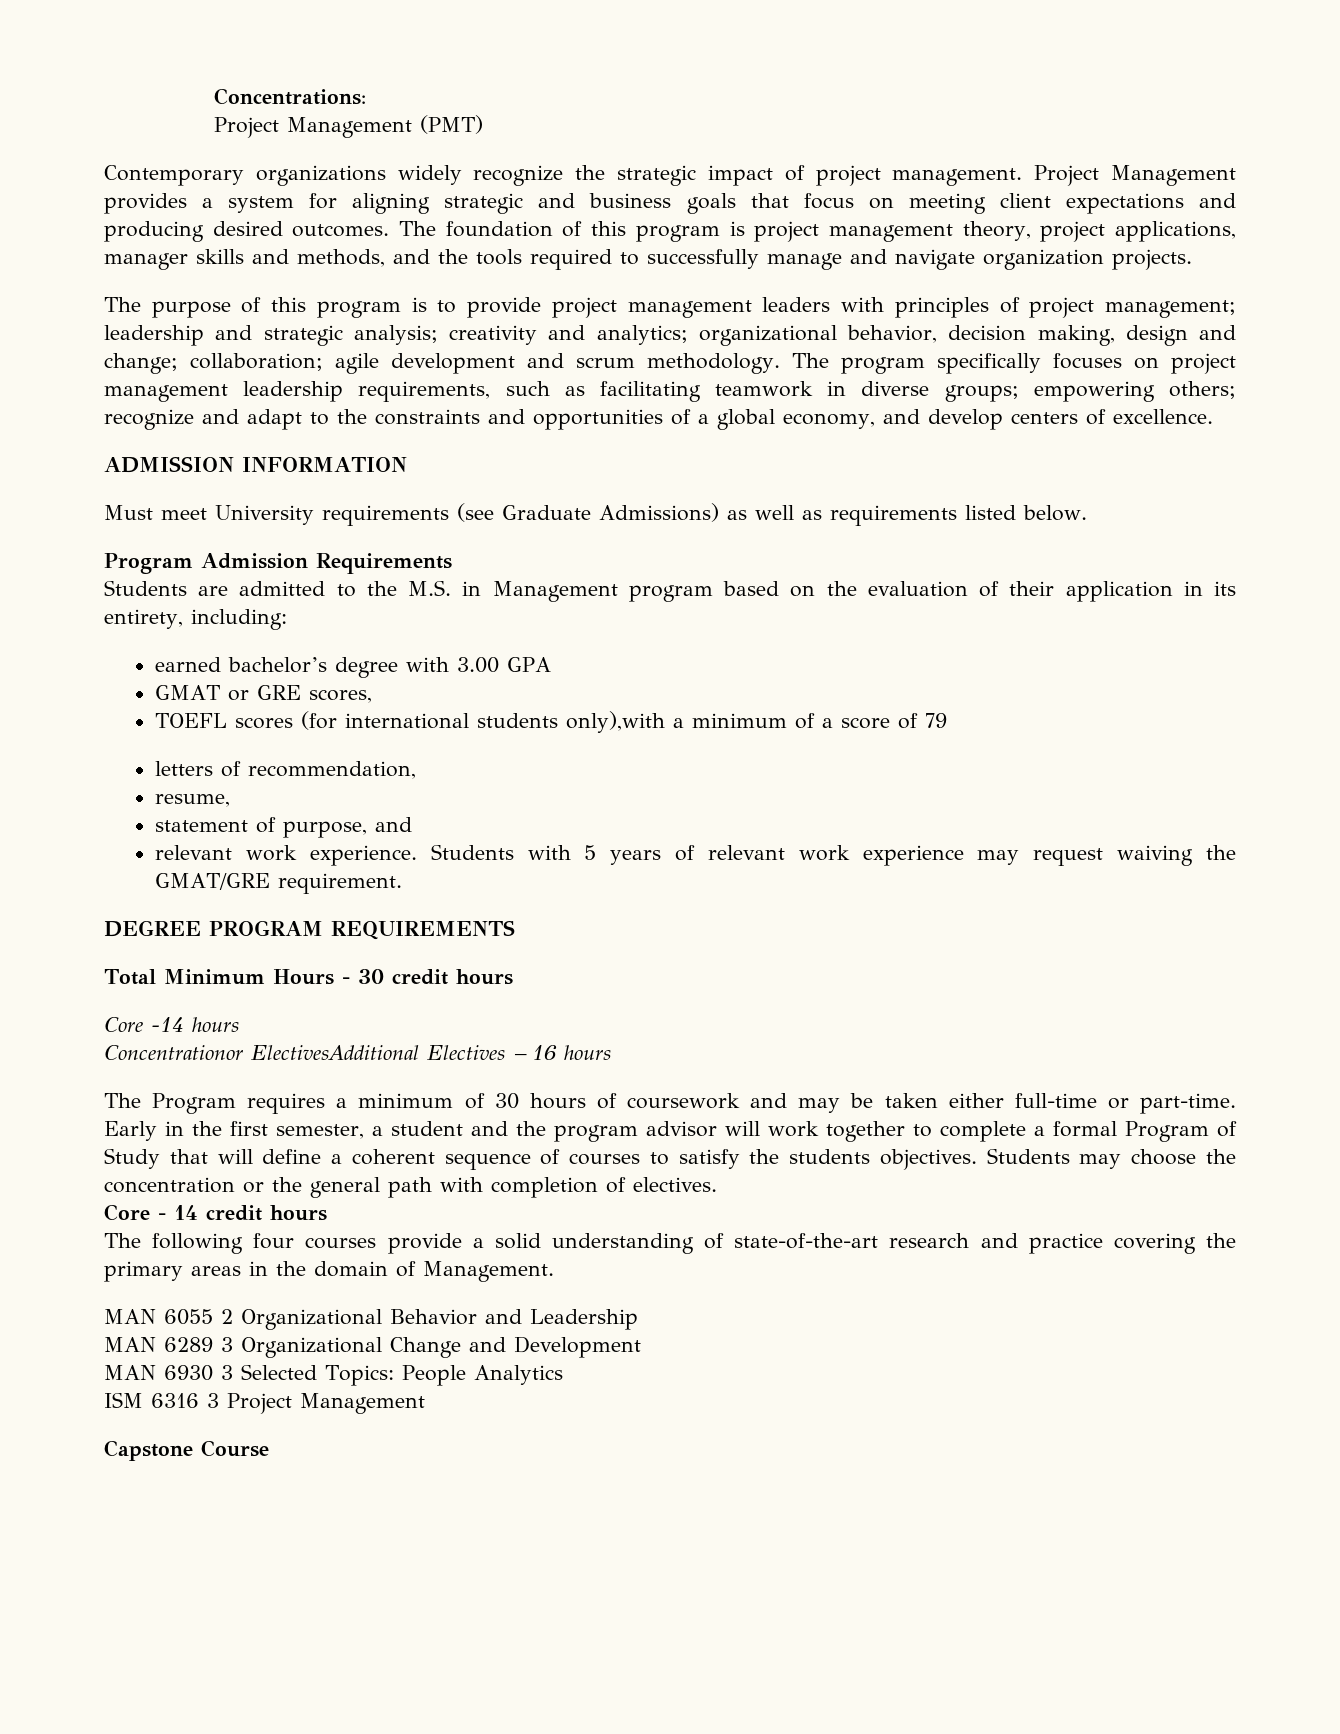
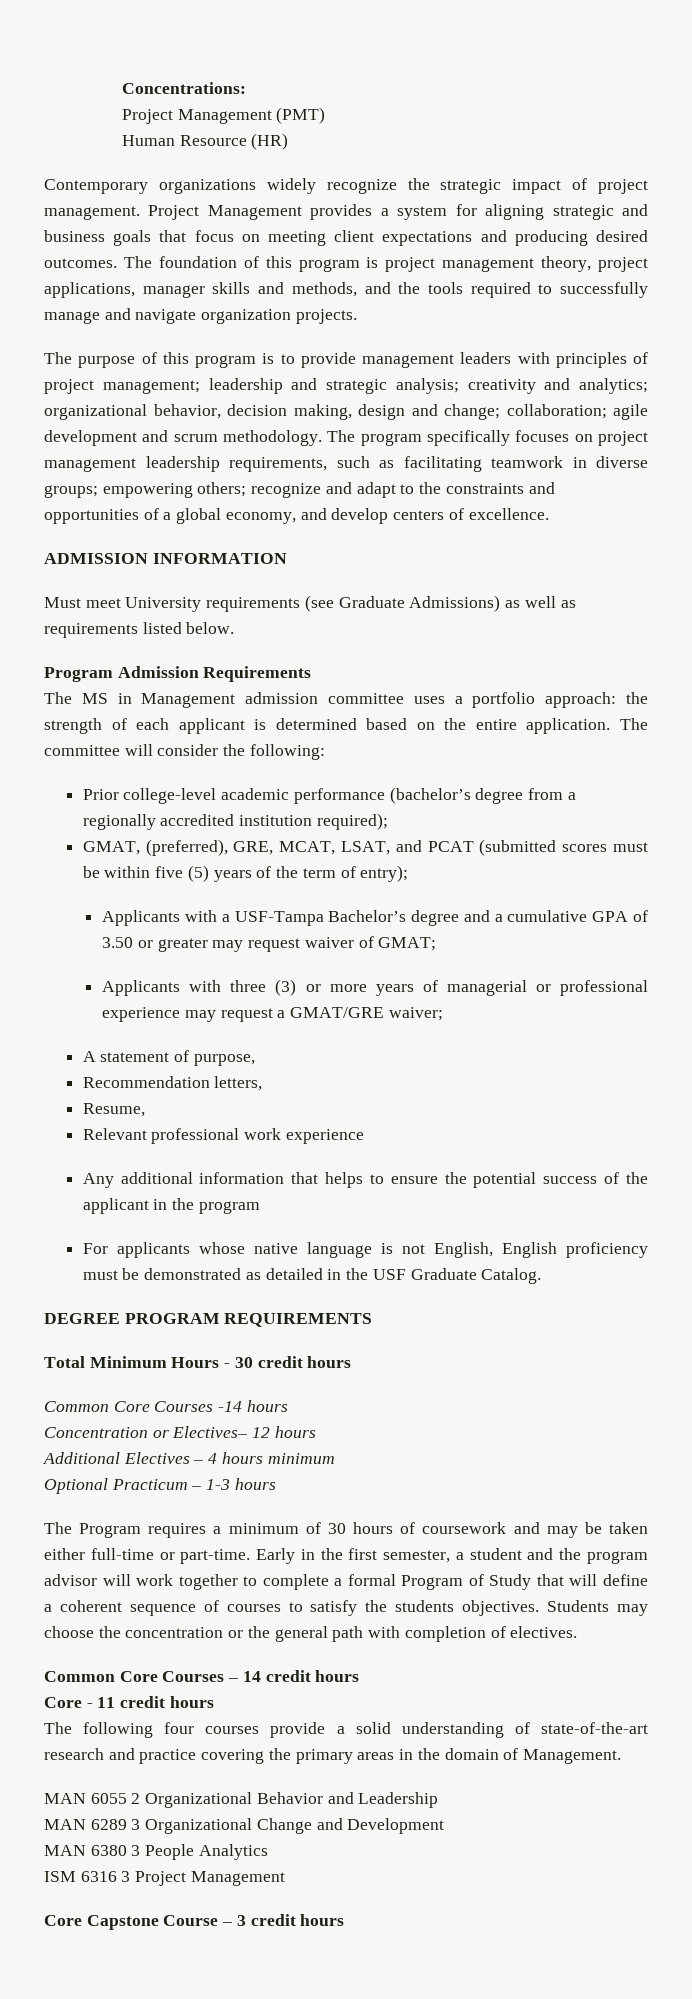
+ Human Resource (HR)
- The purpose of this program is to provide project management leaders with principles of project management; leadership and strategic analysis; creativity and analytics; organizational behavior, decision making, design and change; collaboration; agile development and scrum methodology.
+ The purpose of this program is to provide management leaders with principles of project management; leadership and strategic analysis; creativity and analytics; organizational behavior, decision making, design and change; collaboration; agile development and scrum methodology.
- Students are admitted to the M.S. in Management program based on the evaluation of their application in its entirety, including:
- earned bachelor’s degree with 3.00 GPA
- GMAT or GRE scores,
- TOEFL scores (for international students only),with a minimum of a score of 79
- letters of recommendation,
- resume,
- statement of purpose, and
- relevant work experience. Students with 5 years of relevant work experience may request waiving the GMAT/GRE requirement.
+ The MS in Management admission committee uses a portfolio approach: the strength of each applicant is determined based on the entire application. The committee will consider the following:
+ Prior college-level academic performance (bachelor’s degree from a regionally accredited institution required);
+ GMAT, (preferred), GRE, MCAT, LSAT, and PCAT (submitted scores must be within five (5) years of the term of entry);
+ Applicants with a USF-Tampa Bachelor’s degree and a cumulative GPA of 3.50 or greater may request waiver of GMAT;
+ Applicants with three (3) or more years of managerial or professional experience may request a GMAT/GRE waiver;
+ A statement of purpose,
+ Recommendation letters,
+ Resume,
+ Relevant professional work experience
+ Any additional information that helps to ensure the potential success of the applicant in the program
+ For applicants whose native language is not English, English proficiency must be demonstrated as detailed in the USF Graduate Catalog.
- Core -14 hours
+ Common Core Courses -14 hours
- Concentrationor ElectivesAdditional Electives – 16 hours
+ Concentration or Electives– 12 hours
+ Additional Electives – 4 hours minimum
+ Optional Practicum – 1-3 hours
+ Common Core Courses – 14 credit hours
- Core - 14 credit hours
+ Core - 11 credit hours
- MAN 6930 3 Selected Topics: People Analytics
+ MAN 6380 3 People Analytics
- Capstone Course
+ Core Capstone Course – 3 credit hours

